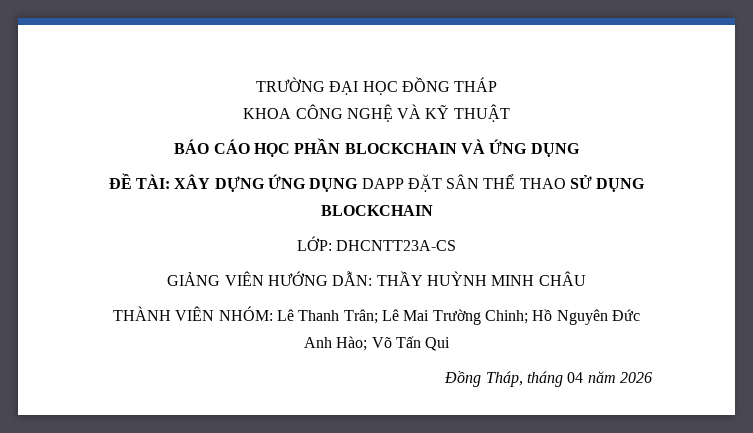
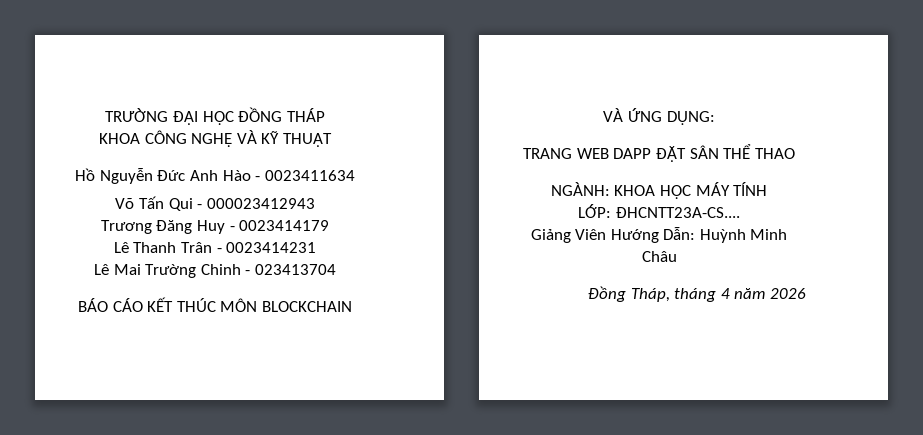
- BÁO CÁO HỌC PHẦN BLOCKCHAIN VÀ ỨNG DỤNG
- ĐỀ TÀI: XÂY DỰNG ỨNG DỤNG DAPP ĐẶT SÂN THỂ THAO SỬ DỤNG BLOCKCHAIN
- LỚP: DHCNTT23A-CS
- GIẢNG VIÊN HƯỚNG DẪN: THẦY HUỲNH MINH CHÂU
- THÀNH VIÊN NHÓM: Lê Thanh Trân; Lê Mai Trường Chinh; Hồ Nguyên Đức Anh Hào; Võ Tấn Qui
+ Hồ Nguyễn Đức Anh Hào - 0023411634
+ Võ Tấn Qui - 000023412943
+ Trương Đăng Huy - 0023414179
+ Lê Thanh Trân - 0023414231
+ Lê Mai Trường Chinh - 023413704
+ BÁO CÁO KẾT THÚC MÔN BLOCKCHAIN VÀ ỨNG DỤNG:
+ TRANG WEB DAPP ĐẶT SÂN THỂ THAO
+ NGÀNH: KHOA HỌC MÁY TÍNH
+ LỚP: ĐHCNTT23A-CS....
+ Giảng Viên Hướng Dẫn: Huỳnh Minh Châu
- Đồng Tháp, tháng 04 năm 2026
+ Đồng Tháp, tháng 4 năm 2026

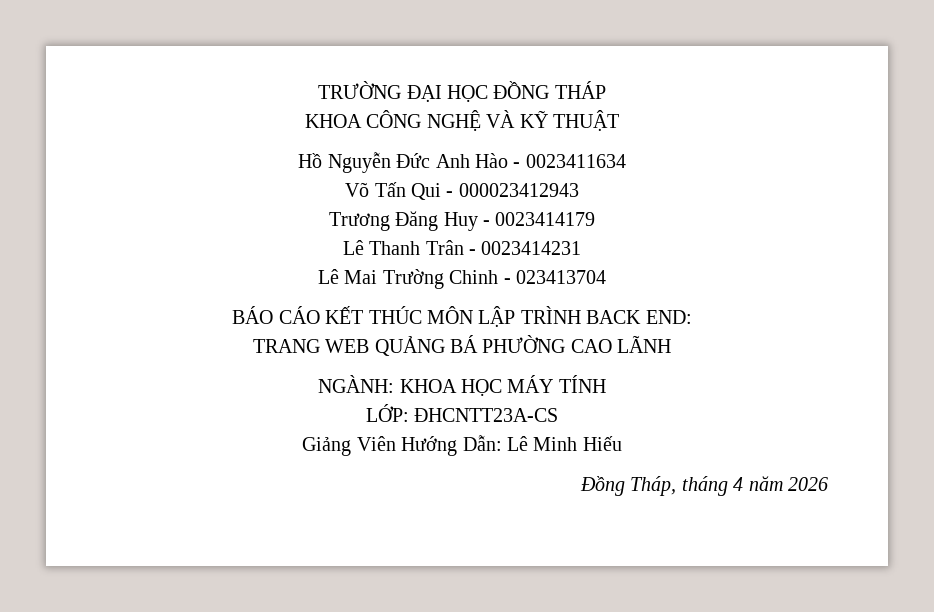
- BÁO CÁO KẾT THÚC MÔN BLOCKCHAIN VÀ ỨNG DỤNG:
- TRANG WEB DAPP ĐẶT SÂN THỂ THAO
+ BÁO CÁO KẾT THÚC MÔN LẬP TRÌNH BACK END:
+ TRANG WEB QUẢNG BÁ PHƯỜNG CAO LÃNH
- LỚP: ĐHCNTT23A-CS....
+ LỚP: ĐHCNTT23A-CS
- Giảng Viên Hướng Dẫn: Huỳnh Minh Châu
+ Giảng Viên Hướng Dẫn: Lê Minh Hiếu

